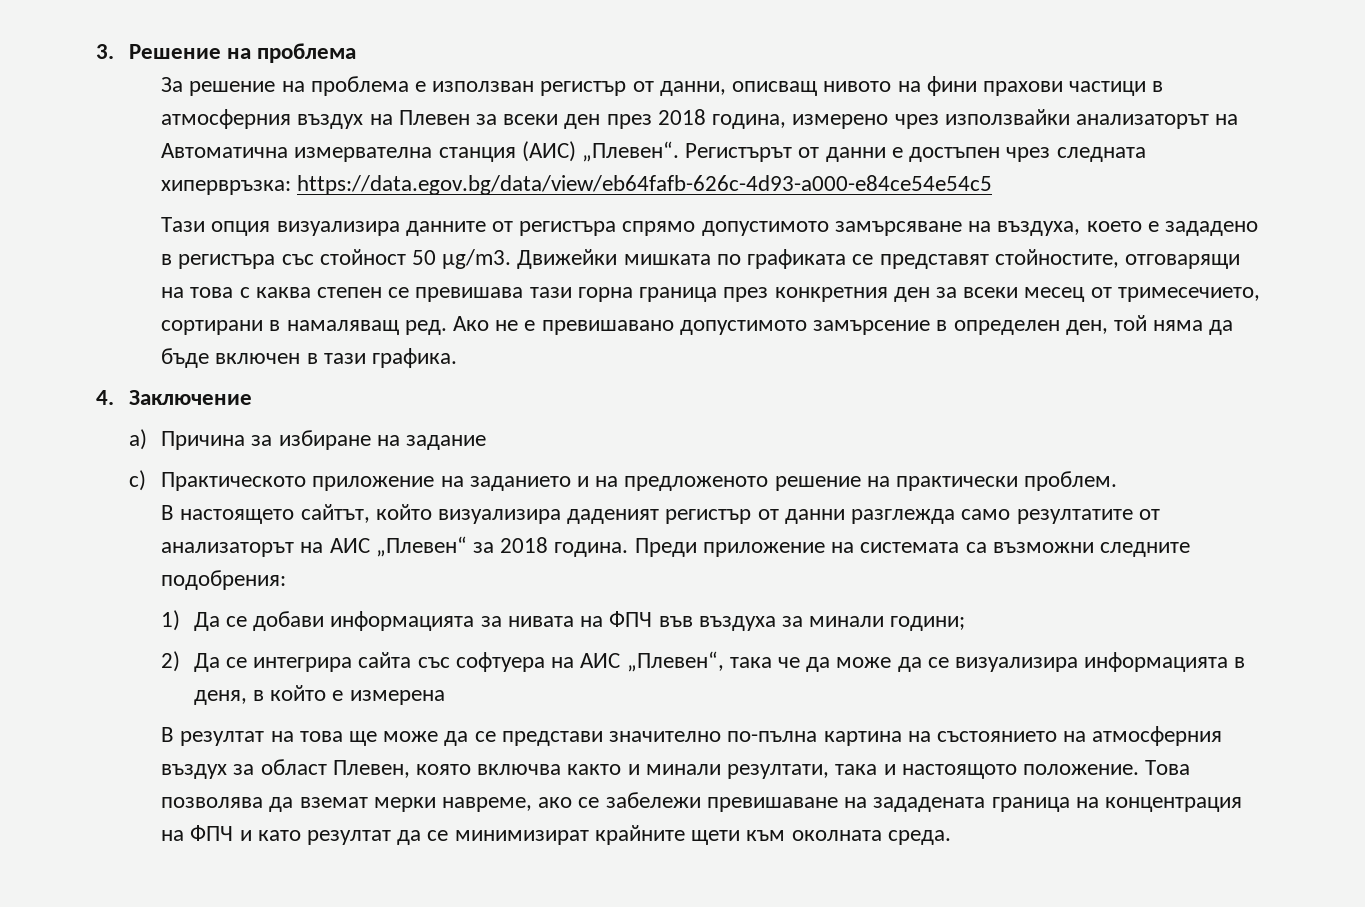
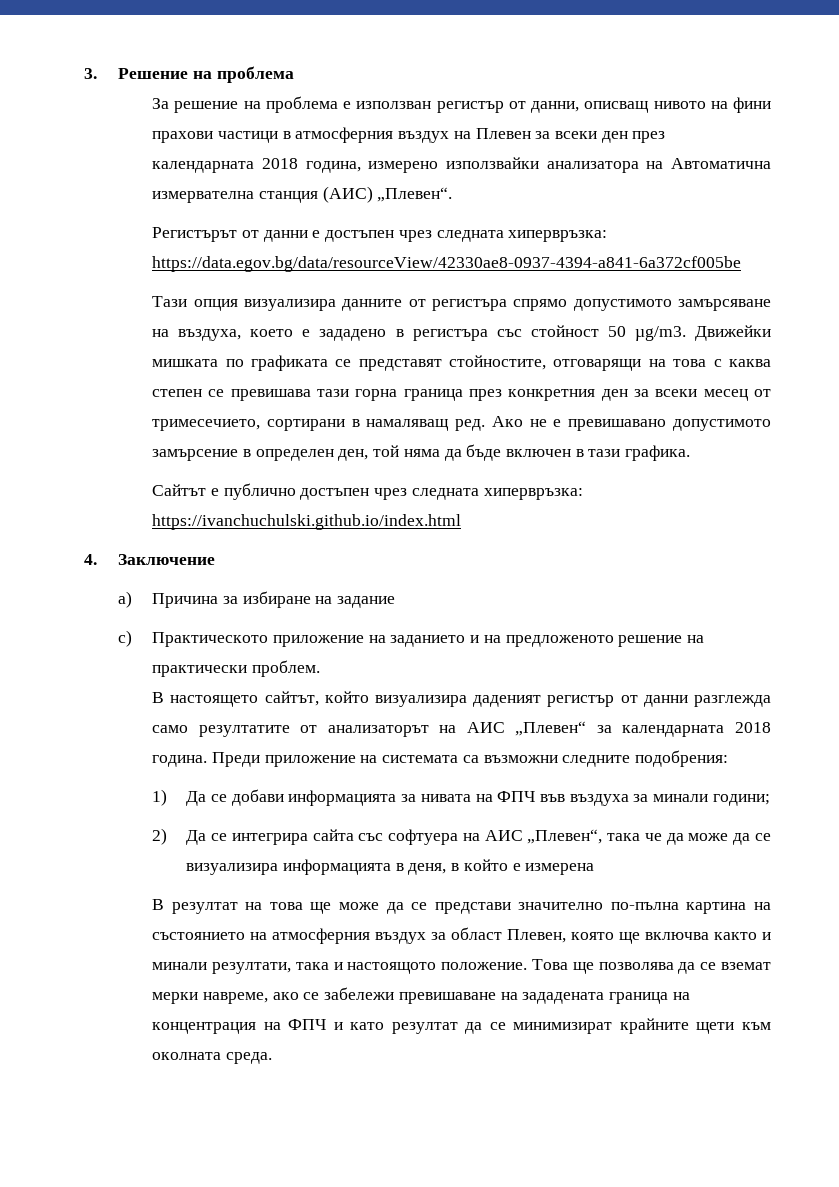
- За решение на проблема е използван регистър от данни, описващ нивото на фини прахови частици в атмосферния въздух на Плевен за всеки ден през 2018 година, измерено чрез използвайки анализаторът на Автоматична измервателна станция (АИС) „Плевен“. Регистърът от данни е достъпен чрез следната хипервръзка: https://data.egov.bg/data/view/eb64fafb-626c-4d93-a000-e84ce54e54c5
+ За решение на проблема е използван регистър от данни, описващ нивото на фини прахови частици в атмосферния въздух на Плевен за всеки ден през календарната 2018 година, измерено използвайки анализатора на Автоматична измервателна станция (АИС) „Плевен“.
+ Регистърът от данни е достъпен чрез следната хипервръзка: https://data.egov.bg/data/resourceView/42330ae8-0937-4394-a841-6a372cf005be
+ Сайтът е публично достъпен чрез следната хипервръзка: https://ivanchuchulski.github.io/index.html
- В настоящето сайтът, който визуализира даденият регистър от данни разглежда само резултатите от анализаторът на АИС „Плевен“ за 2018 година.
+ В настоящето сайтът, който визуализира даденият регистър от данни разглежда само резултатите от анализаторът на АИС „Плевен“ за календарната 2018 година.
- В резултат на това ще може да се представи значително по-пълна картина на състоянието на атмосферния въздух за област Плевен, която включва както и минали резултати, така и настоящото положение.
+ В резултат на това ще може да се представи значително по-пълна картина на състоянието на атмосферния въздух за област Плевен, която ще включва както и минали резултати, така и настоящото положение.
- Това позволява да вземат мерки навреме, ако се забележи превишаване на зададената граница на концентрация на ФПЧ и като резултат да се минимизират крайните щети към околната среда.
+ Това ще позволява да се вземат мерки навреме, ако се забележи превишаване на зададената граница на концентрация на ФПЧ и като резултат да се минимизират крайните щети към околната среда.

